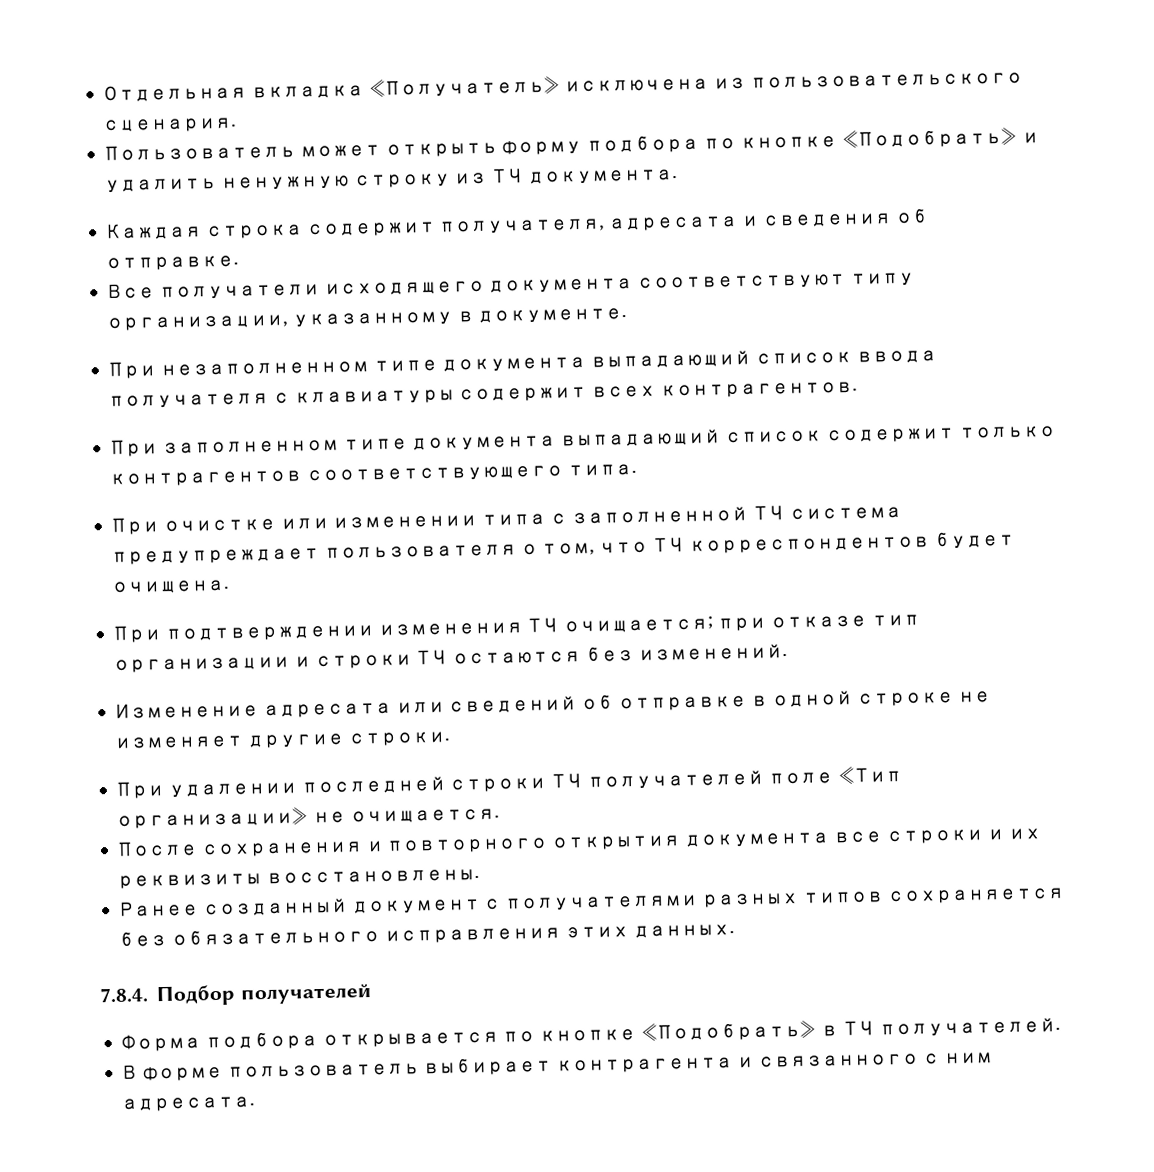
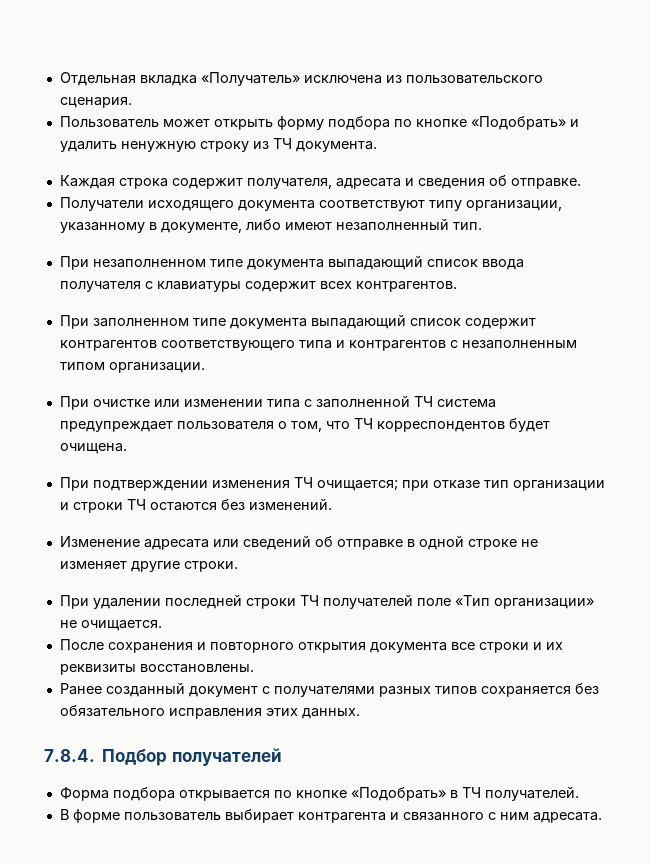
- Все получатели исходящего документа соответствуют типу организации, указанному в документе.
+ Получатели исходящего документа соответствуют типу организации, указанному в документе, либо имеют незаполненный тип.
- При заполненном типе документа выпадающий список содержит только контрагентов соответствующего типа.
+ При заполненном типе документа выпадающий список содержит контрагентов соответствующего типа и контрагентов с незаполненным типом организации.

